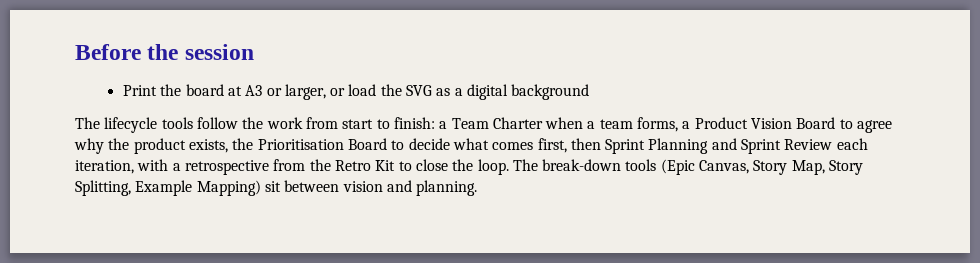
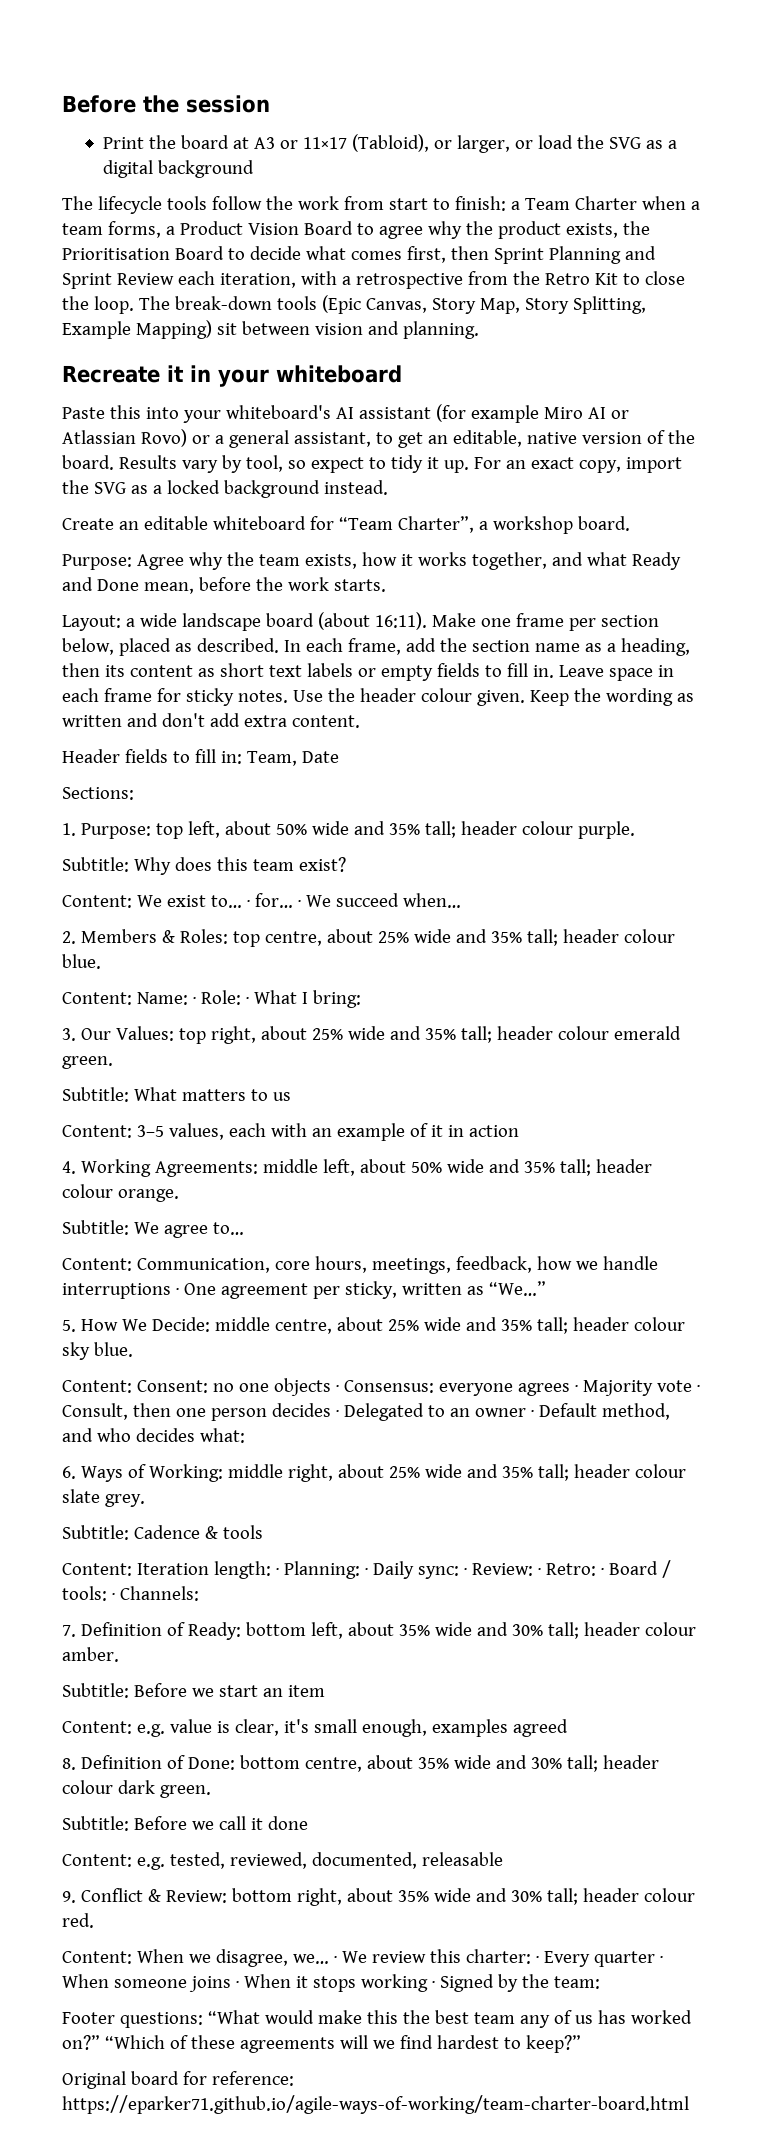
- Print the board at A3 or larger, or load the SVG as a digital background
+ Print the board at A3 or 11×17 (Tabloid), or larger, or load the SVG as a digital background
+ Recreate it in your whiteboard
+ Paste this into your whiteboard's AI assistant (for example Miro AI or Atlassian Rovo) or a general assistant, to get an editable, native version of the board. Results vary by tool, so expect to tidy it up. For an exact copy, import the SVG as a locked background instead.
+ Create an editable whiteboard for “Team Charter”, a workshop board.
+ Purpose: Agree why the team exists, how it works together, and what Ready and Done mean, before the work starts.
+ Layout: a wide landscape board (about 16:11). Make one frame per section below, placed as described. In each frame, add the section name as a heading, then its content as short text labels or empty fields to fill in. Leave space in each frame for sticky notes. Use the header colour given. Keep the wording as written and don't add extra content.
+ Header fields to fill in: Team, Date
+ Sections:
+ 1. Purpose: top left, about 50% wide and 35% tall; header colour purple.
+ Subtitle: Why does this team exist?
+ Content: We exist to… · for… · We succeed when…
+ 2. Members & Roles: top centre, about 25% wide and 35% tall; header colour blue.
+ Content: Name: · Role: · What I bring:
+ 3. Our Values: top right, about 25% wide and 35% tall; header colour emerald green.
+ Subtitle: What matters to us
+ Content: 3–5 values, each with an example of it in action
+ 4. Working Agreements: middle left, about 50% wide and 35% tall; header colour orange.
+ Subtitle: We agree to…
+ Content: Communication, core hours, meetings, feedback, how we handle interruptions · One agreement per sticky, written as “We…”
+ 5. How We Decide: middle centre, about 25% wide and 35% tall; header colour sky blue.
+ Content: Consent: no one objects · Consensus: everyone agrees · Majority vote · Consult, then one person decides · Delegated to an owner · Default method, and who decides what:
+ 6. Ways of Working: middle right, about 25% wide and 35% tall; header colour slate grey.
+ Subtitle: Cadence & tools
+ Content: Iteration length: · Planning: · Daily sync: · Review: · Retro: · Board / tools: · Channels:
+ 7. Definition of Ready: bottom left, about 35% wide and 30% tall; header colour amber.
+ Subtitle: Before we start an item
+ Content: e.g. value is clear, it's small enough, examples agreed
+ 8. Definition of Done: bottom centre, about 35% wide and 30% tall; header colour dark green.
+ Subtitle: Before we call it done
+ Content: e.g. tested, reviewed, documented, releasable
+ 9. Conflict & Review: bottom right, about 35% wide and 30% tall; header colour red.
+ Content: When we disagree, we… · We review this charter: · Every quarter · When someone joins · When it stops working · Signed by the team:
+ Footer questions: “What would make this the best team any of us has worked on?” “Which of these agreements will we find hardest to keep?”
+ Original board for reference: https://eparker71.github.io/agile-ways-of-working/team-charter-board.html

